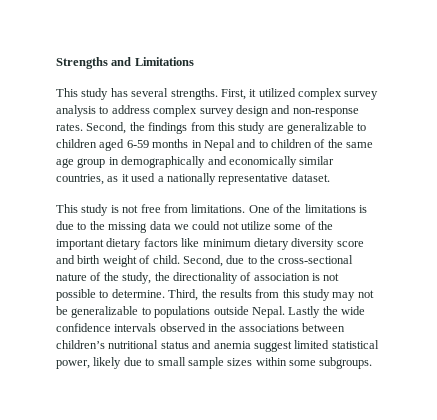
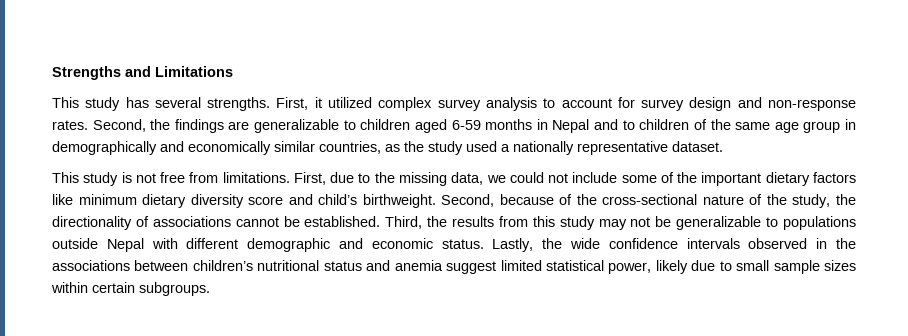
- First, it utilized complex survey analysis to address complex survey design and non-response rates.
+ First, it utilized complex survey analysis to account for survey design and non-response rates.
- Second, the findings from this study are generalizable to children aged 6-59 months in Nepal and to children of the same age group in demographically and economically similar countries, as it used a nationally representative dataset.
+ Second, the findings are generalizable to children aged 6-59 months in Nepal and to children of the same age group in demographically and economically similar countries, as the study used a nationally representative dataset.
- One of the limitations is due to the missing data we could not utilize some of the important dietary factors like minimum dietary diversity score and birth weight of child. Second, due to the cross-sectional nature of the study, the directionality of association is not possible to determine.
+ First, due to the missing data, we could not include some of the important dietary factors like minimum dietary diversity score and child’s birthweight. Second, because of the cross-sectional nature of the study, the directionality of associations cannot be established.
- Third, the results from this study may not be generalizable to populations outside Nepal. Lastly the wide confidence intervals observed in the associations between children’s nutritional status and anemia suggest limited statistical power, likely due to small sample sizes within some subgroups.
+ Third, the results from this study may not be generalizable to populations outside Nepal with different demographic and economic status. Lastly, the wide confidence intervals observed in the associations between children’s nutritional status and anemia suggest limited statistical power, likely due to small sample sizes within certain subgroups.

